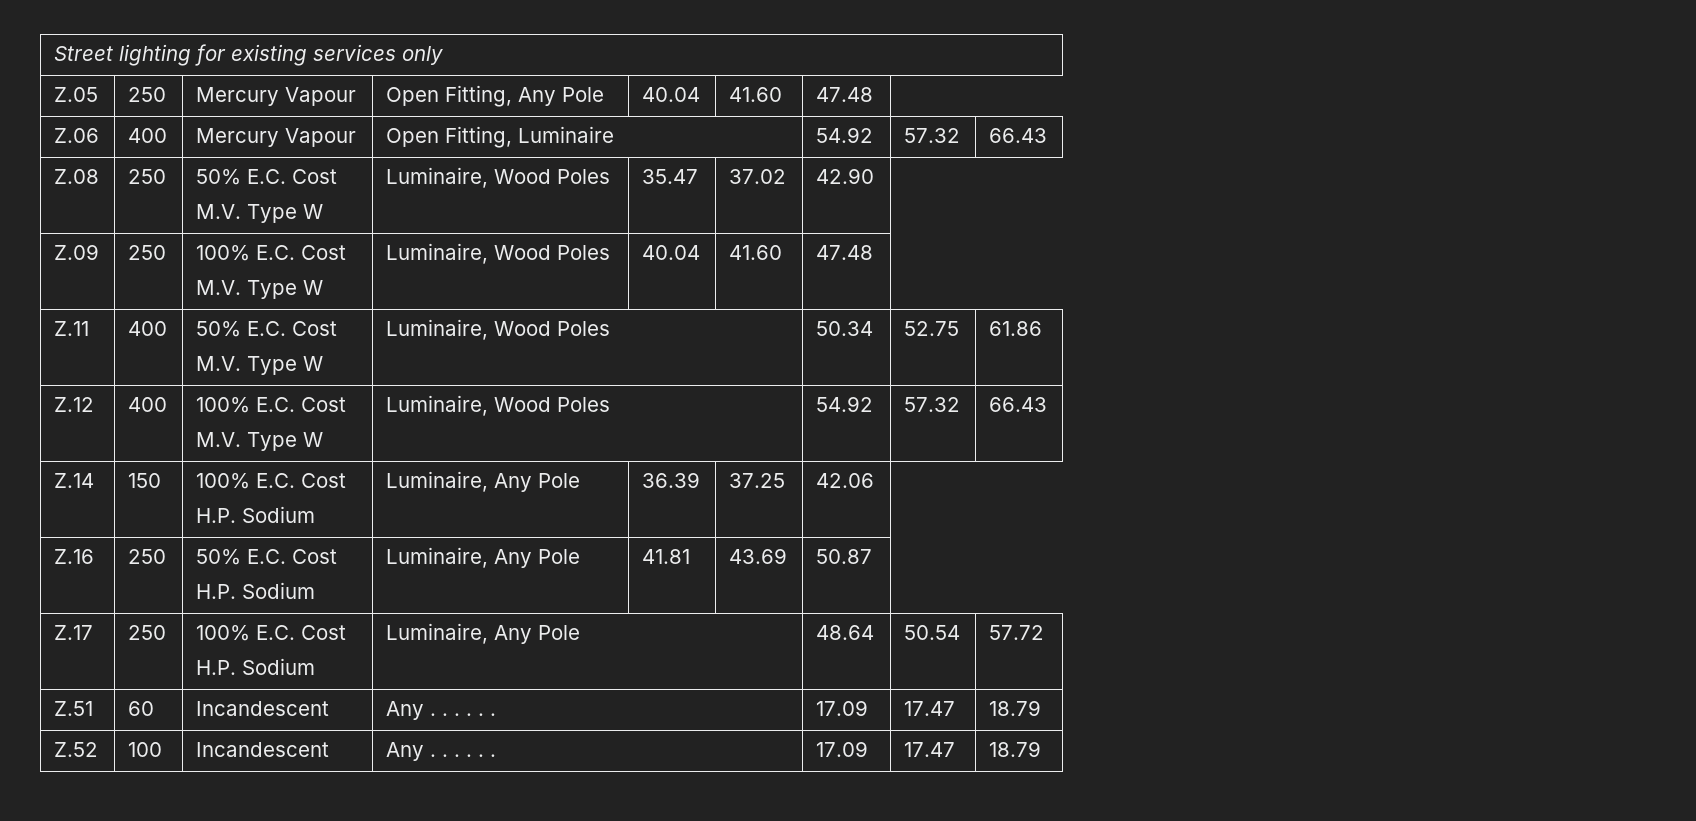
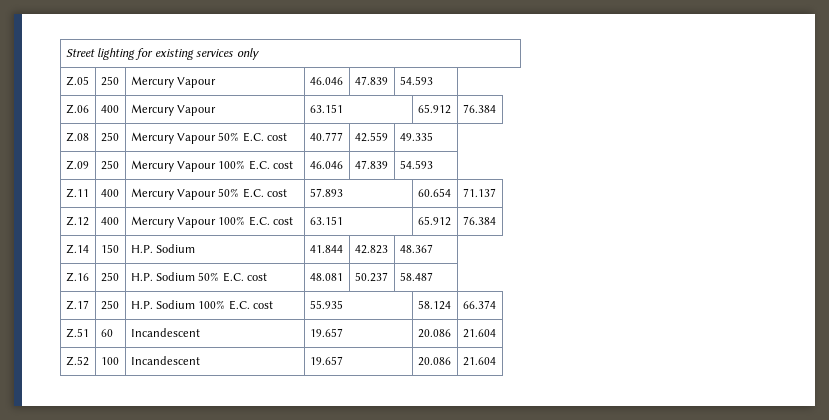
- Z.05 | 250 | Mercury Vapour | Open Fitting, Any Pole | 40.04 | 41.60 | 47.48
- Z.06 | 400 | Mercury Vapour | Open Fitting, Luminaire | 54.92 | 57.32 | 66.43
- Z.08 | 250 | 50% E.C. Cost
- M.V. Type W | Luminaire, Wood Poles | 35.47 | 37.02 | 42.90
- Z.09 | 250 | 100% E.C. Cost
- M.V. Type W | Luminaire, Wood Poles | 40.04 | 41.60 | 47.48
- Z.11 | 400 | 50% E.C. Cost
- M.V. Type W | Luminaire, Wood Poles | 50.34 | 52.75 | 61.86
- Z.12 | 400 | 100% E.C. Cost
- M.V. Type W | Luminaire, Wood Poles | 54.92 | 57.32 | 66.43
+ Z.05 | 250 | Mercury Vapour | 46.046 | 47.839 | 54.593
+ Z.06 | 400 | Mercury Vapour | 63.151 | 65.912 | 76.384
+ Z.08 | 250 | Mercury Vapour 50% E.C. cost | 40.777 | 42.559 | 49.335
+ Z.09 | 250 | Mercury Vapour 100% E.C. cost | 46.046 | 47.839 | 54.593
+ Z.11 | 400 | Mercury Vapour 50% E.C. cost | 57.893 | 60.654 | 71.137
+ Z.12 | 400 | Mercury Vapour 100% E.C. cost | 63.151 | 65.912 | 76.384
- Z.14 | 150 | 100% E.C. Cost
- H.P. Sodium | Luminaire, Any Pole | 36.39 | 37.25 | 42.06
- Z.16 | 250 | 50% E.C. Cost
- H.P. Sodium | Luminaire, Any Pole | 41.81 | 43.69 | 50.87
- Z.17 | 250 | 100% E.C. Cost
- H.P. Sodium | Luminaire, Any Pole | 48.64 | 50.54 | 57.72
- Z.51 | 60 | Incandescent | Any . . . . . . | 17.09 | 17.47 | 18.79
- Z.52 | 100 | Incandescent | Any . . . . . . | 17.09 | 17.47 | 18.79
+ Z.14 | 150 | H.P. Sodium | 41.844 | 42.823 | 48.367
+ Z.16 | 250 | H.P. Sodium 50% E.C. cost | 48.081 | 50.237 | 58.487
+ Z.17 | 250 | H.P. Sodium 100% E.C. cost | 55.935 | 58.124 | 66.374
+ Z.51 | 60 | Incandescent | 19.657 | 20.086 | 21.604
+ Z.52 | 100 | Incandescent | 19.657 | 20.086 | 21.604

